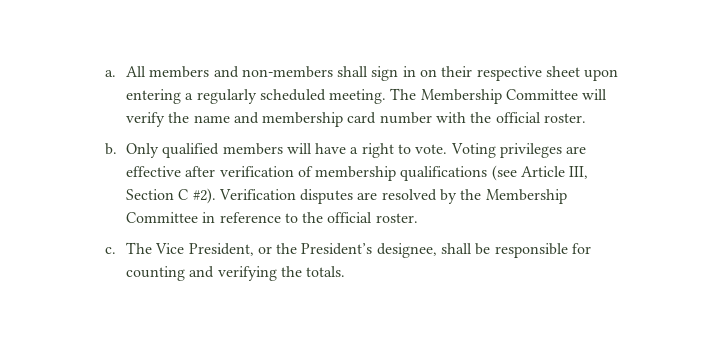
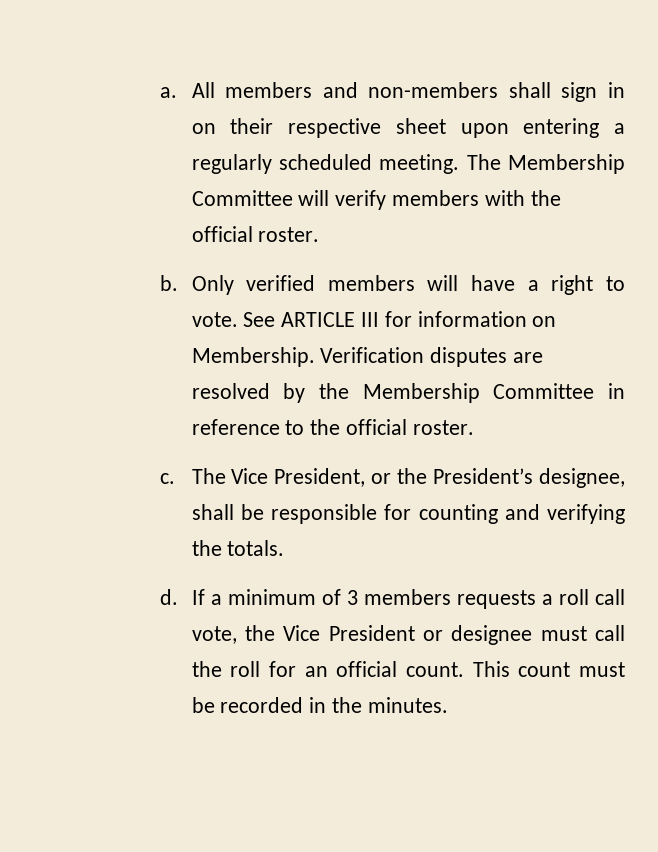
- The Membership Committee will verify the name and membership card number with the official roster.
+ The Membership Committee will verify members with the official roster.
- Only qualified members will have a right to vote.
+ Only verified members will have a right to vote.
- Voting privileges are effective after verification of membership qualifications (see Article III, Section C #2).
+ See ARTICLE III for information on Membership.
+ d. If a minimum of 3 members requests a roll call vote, the Vice President or designee must call the roll for an official count. This count must be recorded in the minutes.

